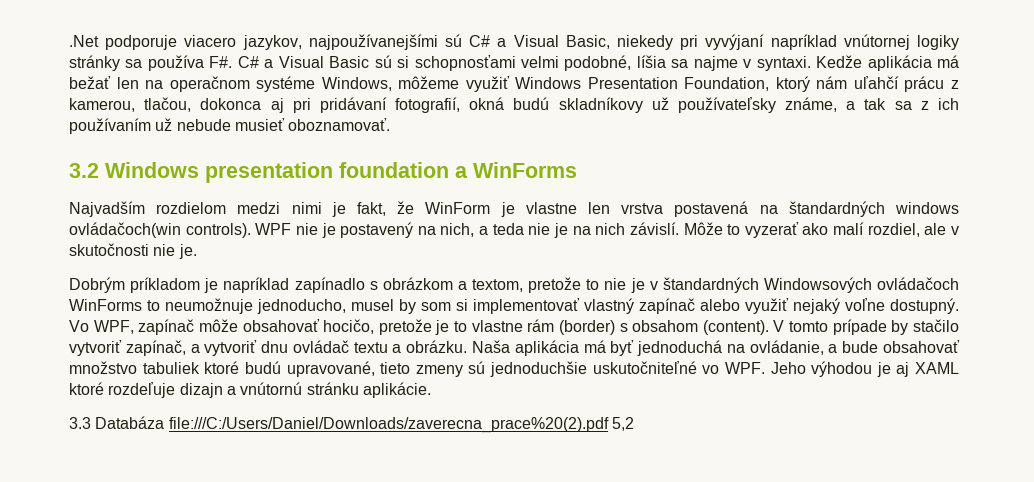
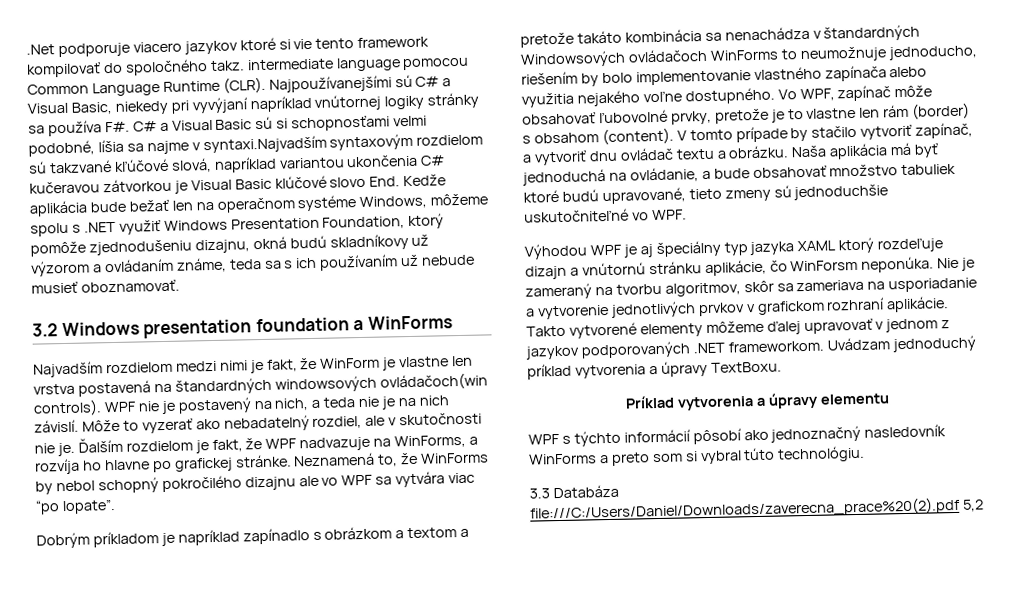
- .Net podporuje viacero jazykov, najpoužívanejšími sú C# a Visual Basic, niekedy pri vyvýjaní napríklad vnútornej logiky stránky sa používa F#. C# a Visual Basic sú si schopnosťami velmi podobné, líšia sa najme v syntaxi. Kedže aplikácia má bežať len na operačnom systéme Windows, môžeme využiť Windows Presentation Foundation, ktorý nám uľahčí prácu z kamerou, tlačou, dokonca aj pri pridávaní fotografií, okná budú skladníkovy už používateľsky známe, a tak sa z ich používaním už nebude musieť oboznamovať.
+ .Net podporuje viacero jazykov ktoré si vie tento framework kompilovať do spoločného takz. intermediate language pomocou Common Language Runtime (CLR). Najpoužívanejšími sú C# a Visual Basic, niekedy pri vyvýjaní napríklad vnútornej logiky stránky sa používa F#. C# a Visual Basic sú si schopnosťami velmi podobné, líšia sa najme v syntaxi.Najvadším syntaxovým rozdielom sú takzvané kľúčové slová, napríklad variantou ukončenia C# kučeravou zátvorkou je Visual Basic klúčové slovo End. Kedže aplikácia bude bežať len na operačnom systéme Windows, môžeme spolu s .NET využiť Windows Presentation Foundation, ktorý pomôže zjednodušeniu dizajnu, okná budú skladníkovy už výzorom a ovládaním známe, teda sa s ich používaním už nebude musieť oboznamovať.
- Najvadším rozdielom medzi nimi je fakt, že WinForm je vlastne len vrstva postavená na štandardných windows ovládačoch(win controls).
+ Najvadším rozdielom medzi nimi je fakt, že WinForm je vlastne len vrstva postavená na štandardných windowsových ovládačoch(win controls).
- Môže to vyzerať ako malí rozdiel, ale v skutočnosti nie je.
+ Môže to vyzerať ako nebadatelný rozdiel, ale v skutočnosti nie je. Ďalším rozdielom je fakt, že WPF nadvazuje na WinForms, a rozvíja ho hlavne po grafickej stránke. Neznamená to, že WinForms by nebol schopný pokročilého dizajnu ale vo WPF sa vytvára viac “po lopate”.
- Dobrým príkladom je napríklad zapínadlo s obrázkom a textom, pretože to nie je v štandardných Windowsových ovládačoch WinForms to neumožnuje jednoducho, musel by som si implementovať vlastný zapínač alebo využiť nejaký voľne dostupný.
+ Dobrým príkladom je napríklad zapínadlo s obrázkom a textom a pretože takáto kombinácia sa nenachádza v štandardných Windowsových ovládačoch WinForms to neumožnuje jednoducho, riešením by bolo implementovanie vlastného zapínača alebo využitia nejakého voľne dostupného.
- Vo WPF, zapínač môže obsahovať hocičo, pretože je to vlastne rám (border) s obsahom (content).
+ Vo WPF, zapínač môže obsahovať ľubovolné prvky, pretože je to vlastne len rám (border) s obsahom (content).
- Naša aplikácia má byť jednoduchá na ovládanie, a bude obsahovať množstvo tabuliek ktoré budú upravované, tieto zmeny sú jednoduchšie uskutočniteľné vo WPF. Jeho výhodou je aj XAML ktoré rozdeľuje dizajn a vnútornú stránku aplikácie.
+ Naša aplikácia má byť jednoduchá na ovládanie, a bude obsahovať množstvo tabuliek ktoré budú upravované, tieto zmeny sú jednoduchšie uskutočniteľné vo WPF.
+ Výhodou WPF je aj špeciálny typ jazyka XAML ktorý rozdeľuje dizajn a vnútornú stránku aplikácie, čo WinForsm neponúka. Nie je zameraný na tvorbu algoritmov, skôr sa zameriava na usporiadanie a vytvorenie jednotlivých prvkov v grafickom rozhraní aplikácie. Takto vytvorené elementy môžeme ďalej upravovať v jednom z jazykov podporovaných .NET frameworkom. Uvádzam jednoduchý príklad vytvorenia a úpravy TextBoxu.
+ Príklad vytvorenia a úpravy elementu
+ WPF s týchto informácií pôsobí ako jednoznačný nasledovník WinForms a preto som si vybral túto technológiu.

